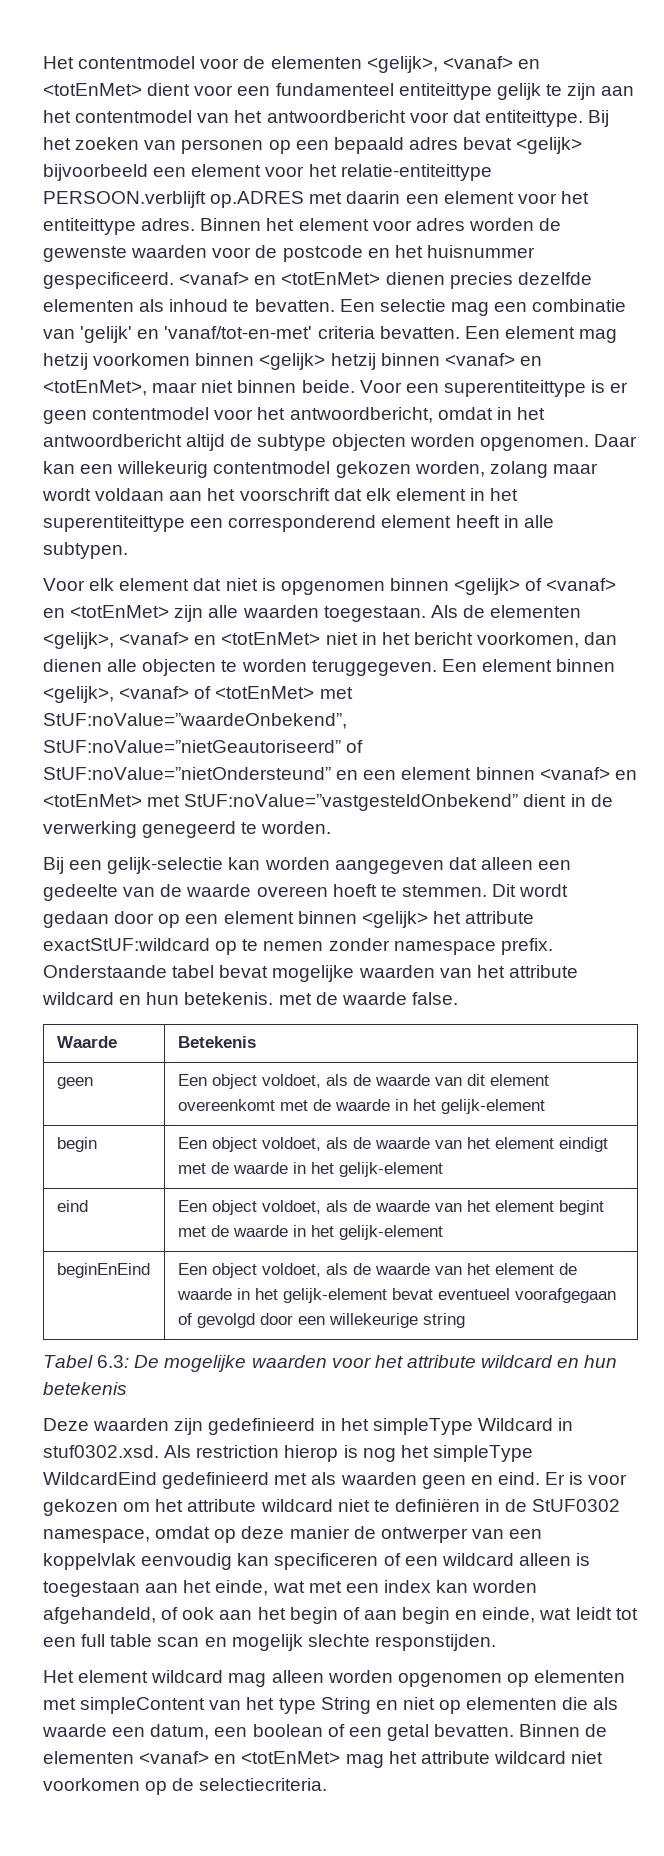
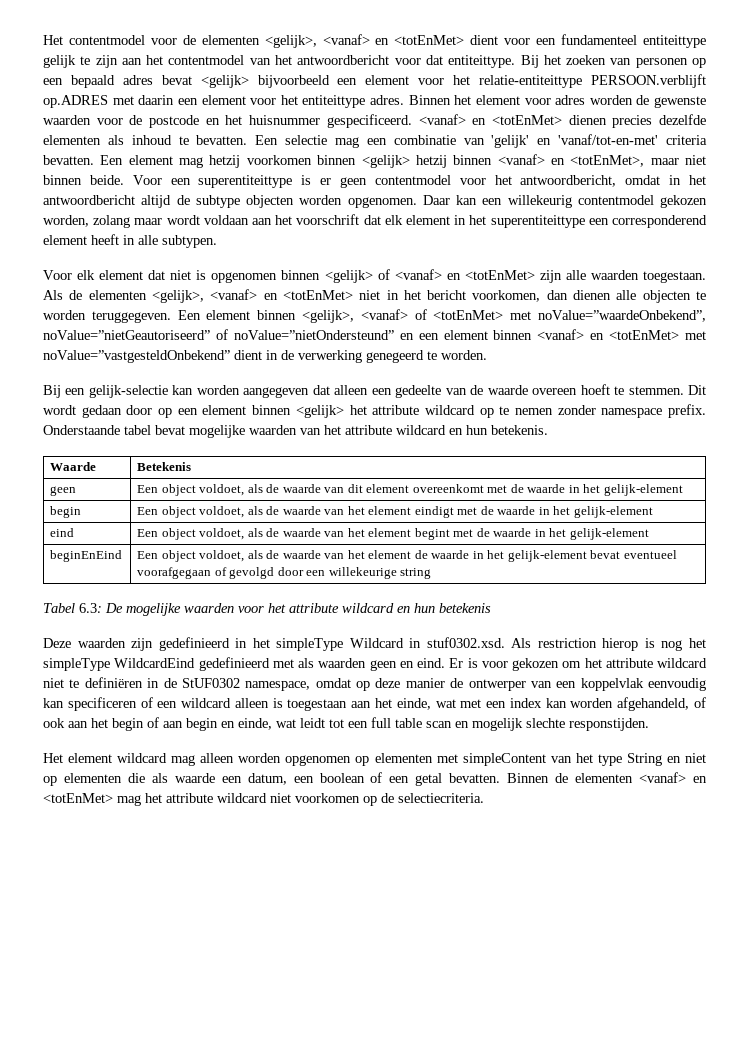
- Een element binnen <gelijk>, <vanaf> of <totEnMet> met StUF:noValue=”waardeOnbekend”, StUF:noValue=”nietGeautoriseerd” of StUF:noValue=”nietOndersteund” en een element binnen <vanaf> en <totEnMet> met StUF:noValue=”vastgesteldOnbekend” dient in de verwerking genegeerd te worden.
+ Een element binnen <gelijk>, <vanaf> of <totEnMet> met noValue=”waardeOnbekend”, noValue=”nietGeautoriseerd” of noValue=”nietOndersteund” en een element binnen <vanaf> en <totEnMet> met noValue=”vastgesteldOnbekend” dient in de verwerking genegeerd te worden.
- Dit wordt gedaan door op een element binnen <gelijk> het attribute exactStUF:wildcard op te nemen zonder namespace prefix.
+ Dit wordt gedaan door op een element binnen <gelijk> het attribute wildcard op te nemen zonder namespace prefix.
- Onderstaande tabel bevat mogelijke waarden van het attribute wildcard en hun betekenis. met de waarde false.
+ Onderstaande tabel bevat mogelijke waarden van het attribute wildcard en hun betekenis.

